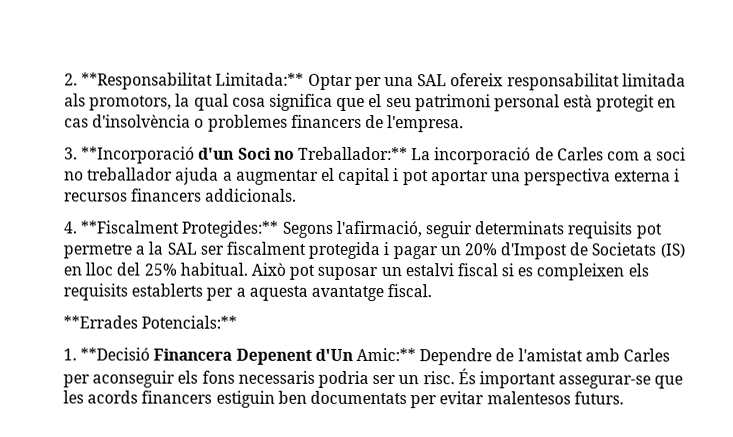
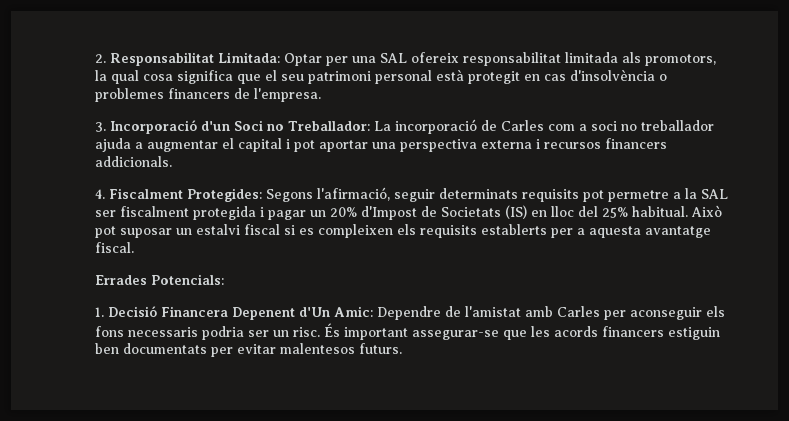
- 2. **Responsabilitat Limitada:** Optar per una SAL ofereix responsabilitat limitada als promotors, la qual cosa significa que el seu patrimoni personal està protegit en cas d'insolvència o problemes financers de l'empresa.
+ 2. Responsabilitat Limitada: Optar per una SAL ofereix responsabilitat limitada als promotors, la qual cosa significa que el seu patrimoni personal està protegit en cas d'insolvència o problemes financers de l'empresa.
- 3. **Incorporació d'un Soci no Treballador:** La incorporació de Carles com a soci no treballador ajuda a augmentar el capital i pot aportar una perspectiva externa i recursos financers addicionals.
+ 3. Incorporació d'un Soci no Treballador: La incorporació de Carles com a soci no treballador ajuda a augmentar el capital i pot aportar una perspectiva externa i recursos financers addicionals.
- 4. **Fiscalment Protegides:** Segons l'afirmació, seguir determinats requisits pot permetre a la SAL ser fiscalment protegida i pagar un 20% d'Impost de Societats (IS) en lloc del 25% habitual.
+ 4. Fiscalment Protegides: Segons l'afirmació, seguir determinats requisits pot permetre a la SAL ser fiscalment protegida i pagar un 20% d'Impost de Societats (IS) en lloc del 25% habitual.
- **Errades Potencials:**
+ Errades Potencials:
- 1. **Decisió Financera Depenent d'Un Amic:** Dependre de l'amistat amb Carles per aconseguir els fons necessaris podria ser un risc.
+ 1. Decisió Financera Depenent d'Un Amic: Dependre de l'amistat amb Carles per aconseguir els fons necessaris podria ser un risc.

